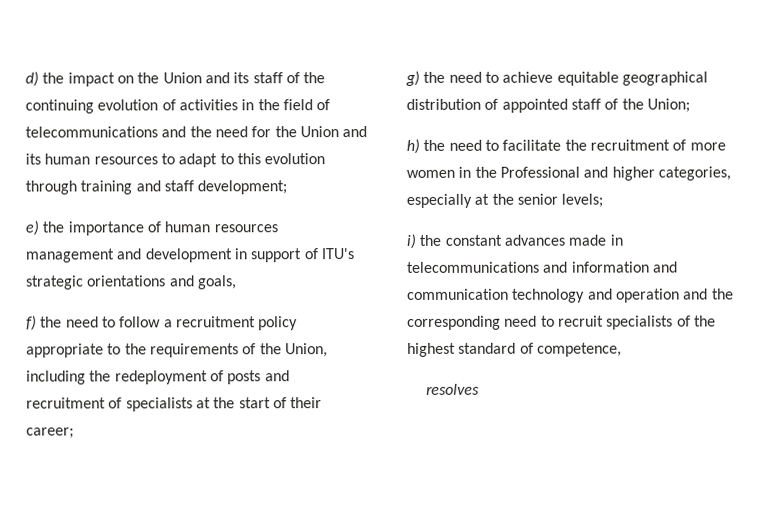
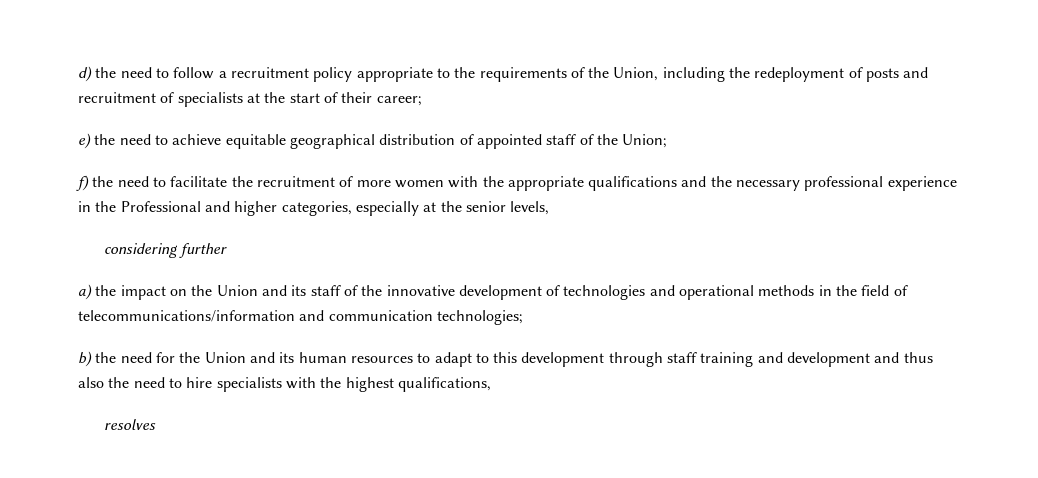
- d) the impact on the Union and its staff of the continuing evolution of activities in the field of telecommunications and the need for the Union and its human resources to adapt to this evolution through training and staff development;
- e) the importance of human resources management and development in support of ITU's strategic orientations and goals,
- f) the need to follow a recruitment policy appropriate to the requirements of the Union, including the redeployment of posts and recruitment of specialists at the start of their career;
+ d) the need to follow a recruitment policy appropriate to the requirements of the Union, including the redeployment of posts and recruitment of specialists at the start of their career;
- g) the need to achieve equitable geographical distribution of appointed staff of the Union;
+ e) the need to achieve equitable geographical distribution of appointed staff of the Union;
- h) the need to facilitate the recruitment of more women in the Professional and higher categories, especially at the senior levels;
- i) the constant advances made in telecommunications and information and communication technology and operation and the corresponding need to recruit specialists of the highest standard of competence,
+ f) the need to facilitate the recruitment of more women with the appropriate qualifications and the necessary professional experience in the Professional and higher categories, especially at the senior levels,
+ considering further
+ a) the impact on the Union and its staff of the innovative development of technologies and operational methods in the field of telecommunications/information and communication technologies;
+ b) the need for the Union and its human resources to adapt to this development through staff training and development and thus also the need to hire specialists with the highest qualifications,

